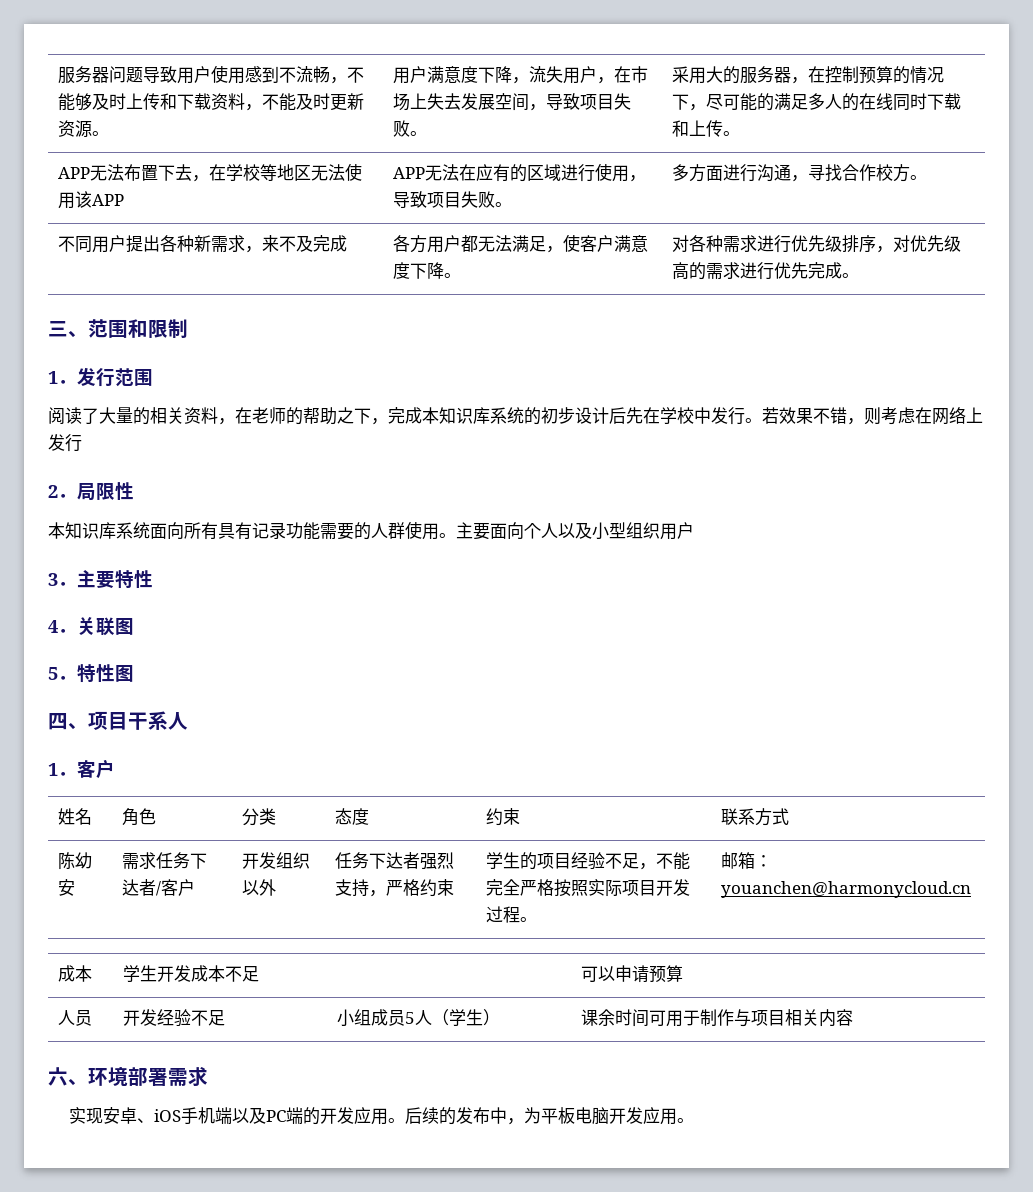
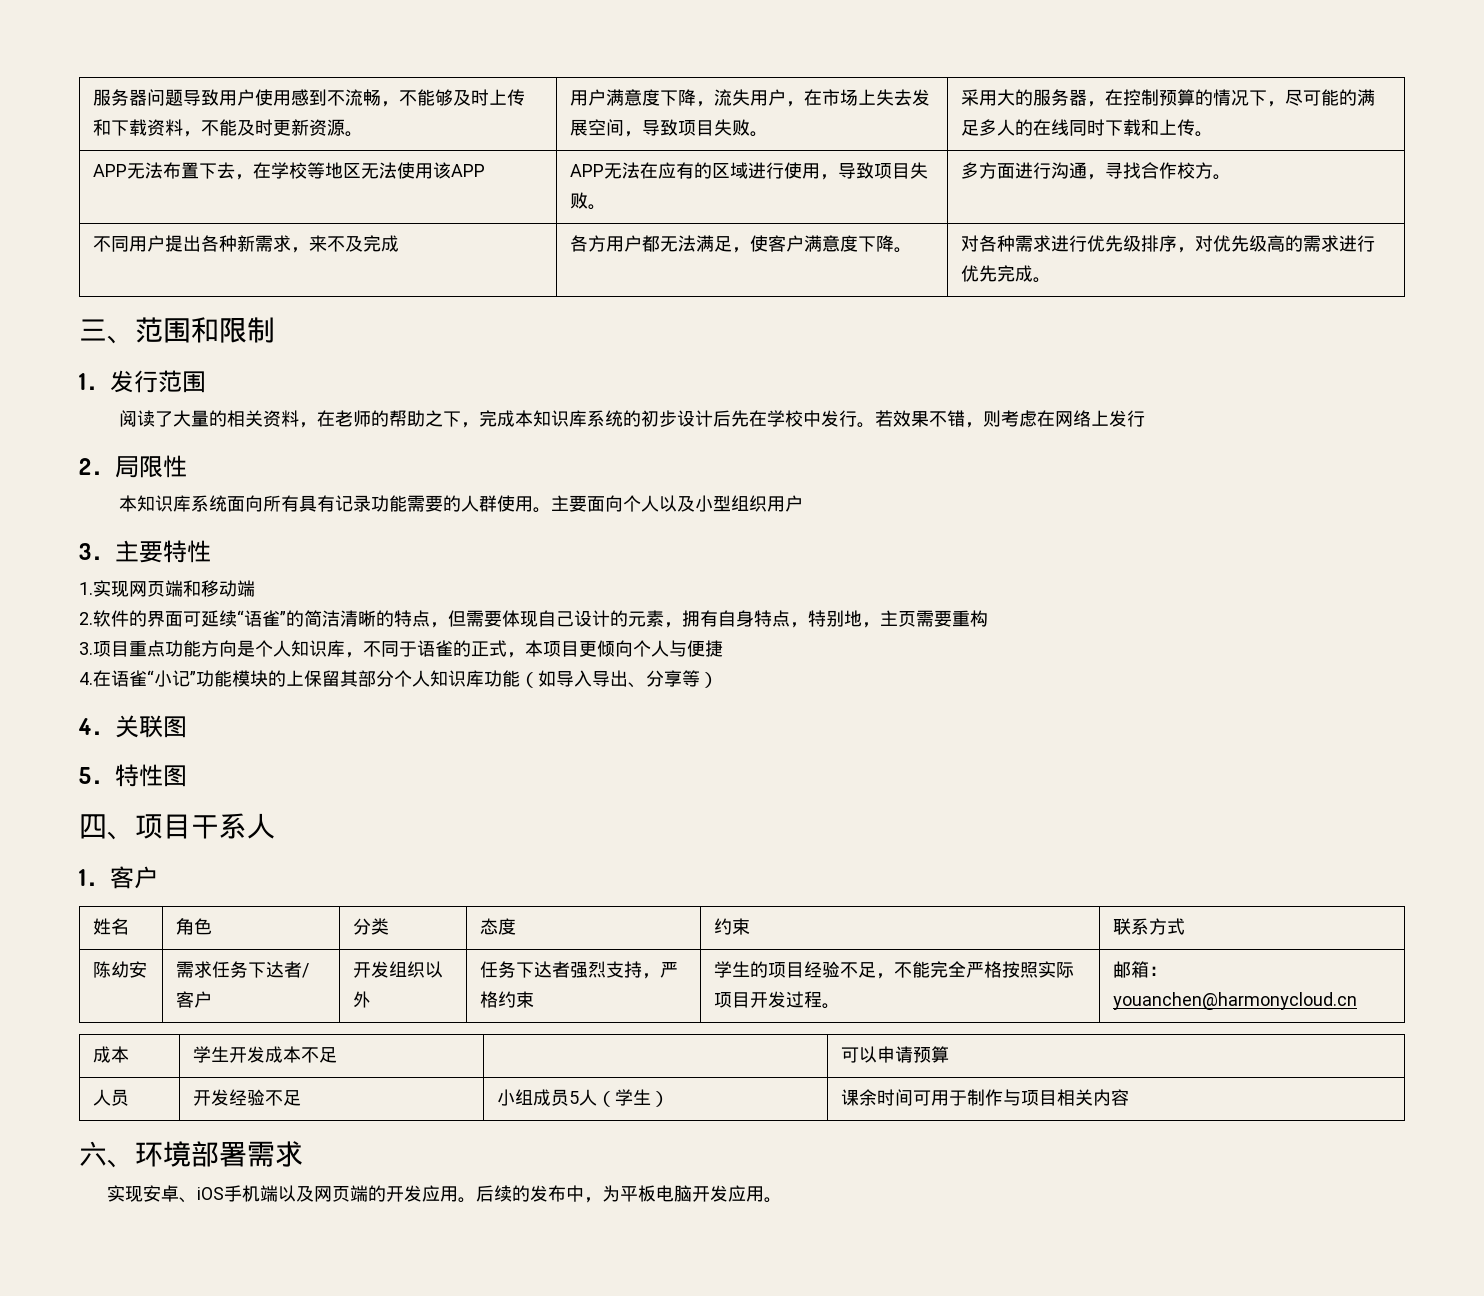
+ 1.实现网页端和移动端
+ 2.软件的界面可延续“语雀”的简洁清晰的特点，但需要体现自己设计的元素，拥有自身特点，特别地，主页需要重构
+ 3.项目重点功能方向是个人知识库，不同于语雀的正式，本项目更倾向个人与便捷
+ 4.在语雀“小记”功能模块的上保留其部分个人知识库功能（如导入导出、分享等）
- 实现安卓、iOS手机端以及PC端的开发应用。
+ 实现安卓、iOS手机端以及网页端的开发应用。

